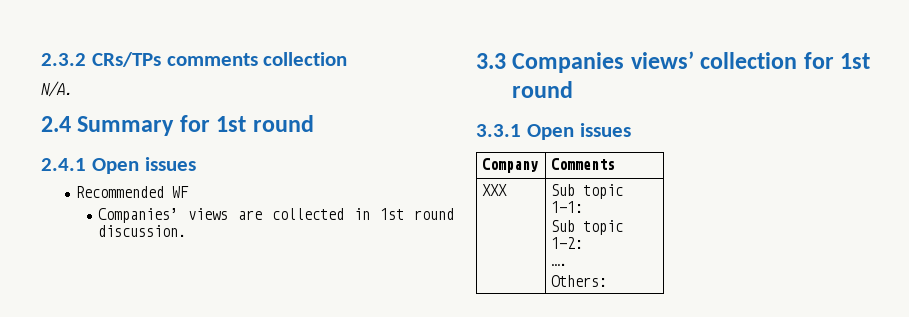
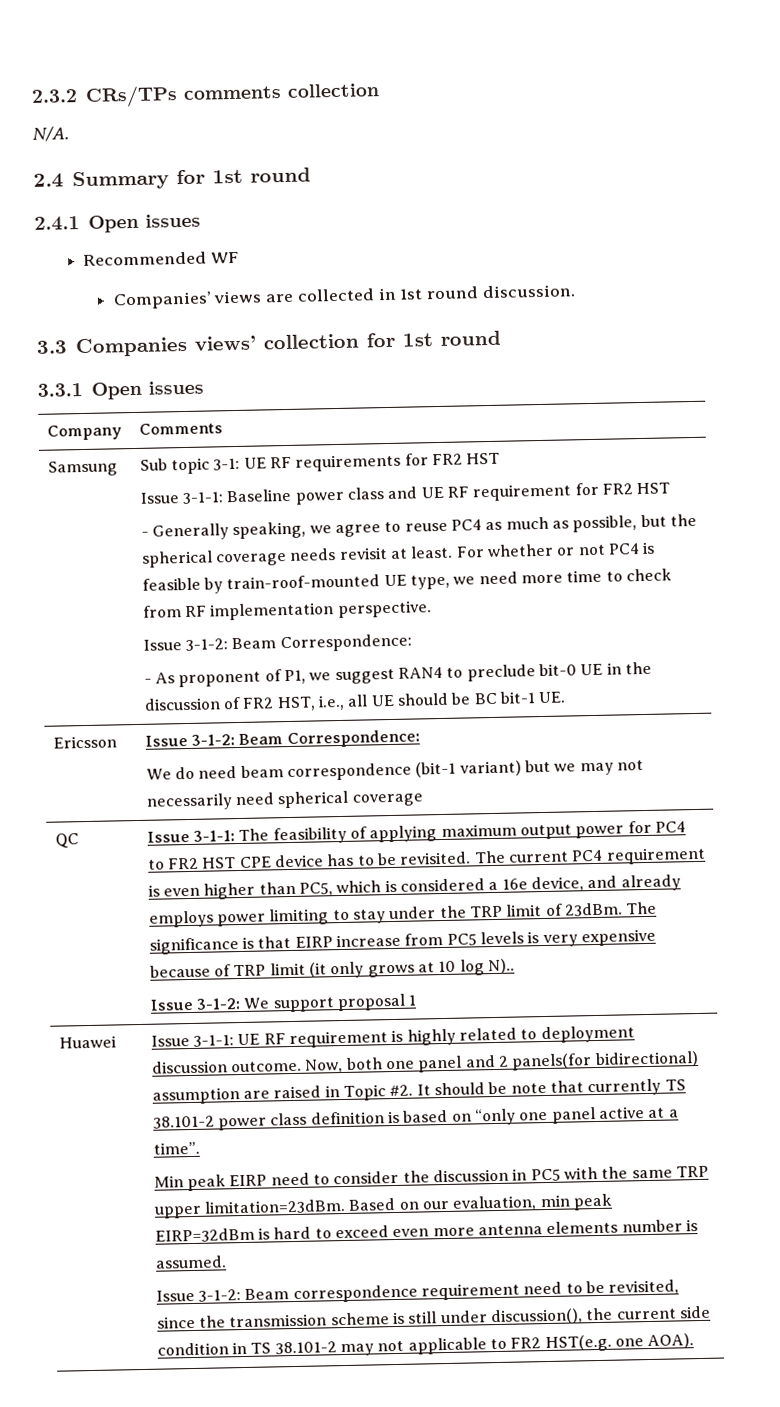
- XXX | Sub topic 1-1:
- Sub topic 1-2:
- ….
- Others:
+ Samsung | Sub topic 3-1: UE RF requirements for FR2 HST
+ Issue 3-1-1: Baseline power class and UE RF requirement for FR2 HST
+ - Generally speaking, we agree to reuse PC4 as much as possible, but the spherical coverage needs revisit at least. For whether or not PC4 is feasible by train-roof-mounted UE type, we need more time to check from RF implementation perspective.
+ Issue 3-1-2: Beam Correspondence:
+ - As proponent of P1, we suggest RAN4 to preclude bit-0 UE in the discussion of FR2 HST, i.e., all UE should be BC bit-1 UE.
+ Ericsson | Issue 3-1-2: Beam Correspondence:
+ We do need beam correspondence (bit-1 variant) but we may not necessarily need spherical coverage
+ QC | Issue 3-1-1: The feasibility of applying maximum output power for PC4 to FR2 HST CPE device has to be revisited. The current PC4 requirement is even higher than PC5, which is considered a 16e device, and already employs power limiting to stay under the TRP limit of 23dBm. The significance is that EIRP increase from PC5 levels is very expensive because of TRP limit (it only grows at 10 log N)..
+ Issue 3-1-2: We support proposal 1
+ Huawei | Issue 3-1-1: UE RF requirement is highly related to deployment discussion outcome. Now, both one panel and 2 panels(for bidirectional) assumption are raised in Topic #2. It should be note that currently TS 38.101-2 power class definition is based on “only one panel active at a time”.
+ Min peak EIRP need to consider the discussion in PC5 with the same TRP upper limitation=23dBm. Based on our evaluation, min peak EIRP=32dBm is hard to exceed even more antenna elements number is assumed.
+ Issue 3-1-2: Beam correspondence requirement need to be revisited, since the transmission scheme is still under discussion(), the current side condition in TS 38.101-2 may not applicable to FR2 HST(e.g. one AOA).

